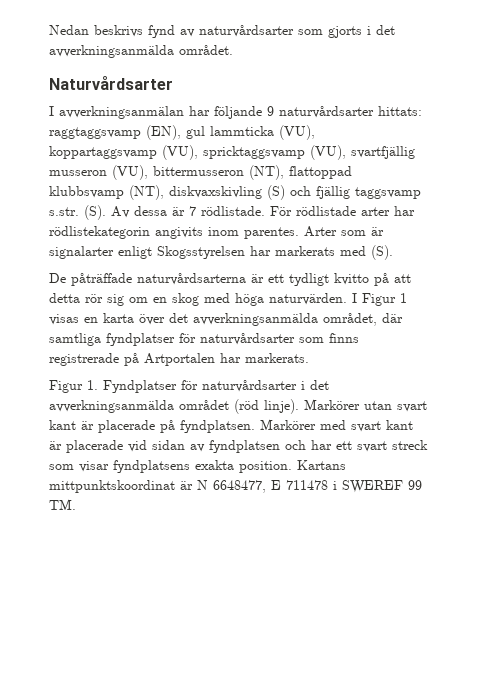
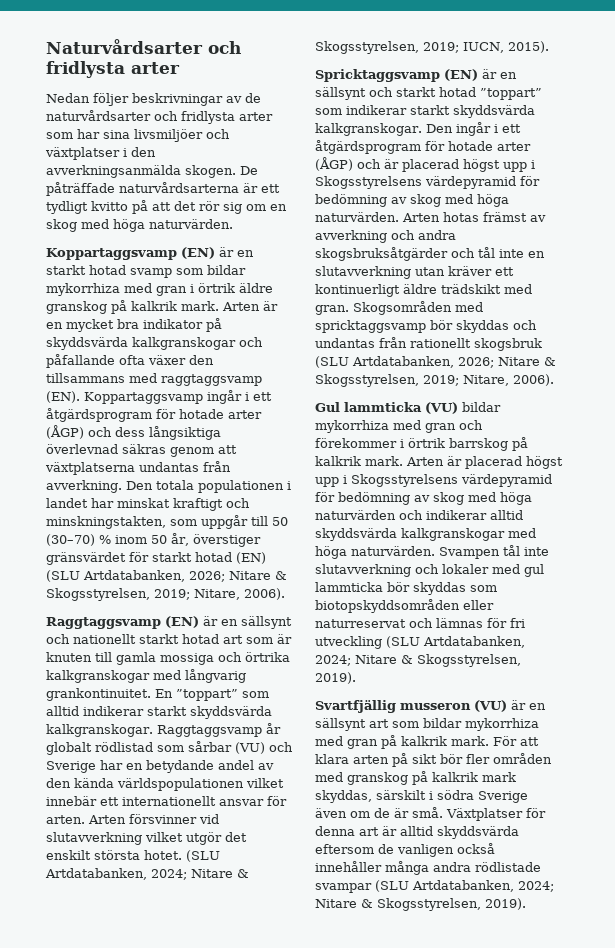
- Nedan beskrivs fynd av naturvårdsarter som gjorts i det avverkningsanmälda området.
- Naturvårdsarter
- I avverkningsanmälan har följande 9 naturvårdsarter hittats: raggtaggsvamp (EN), gul lammticka (VU), koppartaggsvamp (VU), spricktaggsvamp (VU), svartfjällig musseron (VU), bittermusseron (NT), flattoppad klubbsvamp (NT), diskvaxskivling (S) och fjällig taggsvamp s.str. (S). Av dessa är 7 rödlistade. För rödlistade arter har rödlistekategorin angivits inom parentes. Arter som är signalarter enligt Skogsstyrelsen har markerats med (S).
- De påträffade naturvårdsarterna är ett tydligt kvitto på att detta rör sig om en skog med höga naturvärden. I Figur 1 visas en karta över det avverkningsanmälda området, där samtliga fyndplatser för naturvårdsarter som finns registrerade på Artportalen har markerats.
- Figur 1. Fyndplatser för naturvårdsarter i det avverkningsanmälda området (röd linje). Markörer utan svart kant är placerade på fyndplatsen. Markörer med svart kant är placerade vid sidan av fyndplatsen och har ett svart streck som visar fyndplatsens exakta position. Kartans mittpunktskoordinat är N 6648477, E 711478 i SWEREF 99 TM.
+ Naturvårdsarter och fridlysta arter
+ Nedan följer beskrivningar av de naturvårdsarter och fridlysta arter som har sina livsmiljöer och växtplatser i den avverkningsanmälda skogen. De påträffade naturvårdsarterna är ett tydligt kvitto på att det rör sig om en skog med höga naturvärden.
+ Koppartaggsvamp (EN) är en starkt hotad svamp som bildar mykorrhiza med gran i örtrik äldre granskog på kalkrik mark. Arten är en mycket bra indikator på skyddsvärda kalkgranskogar och påfallande ofta växer den tillsammans med raggtaggsvamp (EN). Koppartaggsvamp ingår i ett åtgärdsprogram för hotade arter (ÅGP) och dess långsiktiga överlevnad säkras genom att växtplatserna undantas från avverkning. Den totala populationen i landet har minskat kraftigt och minskningstakten, som uppgår till 50 (30–70) % inom 50 år, överstiger gränsvärdet för starkt hotad (EN) (SLU Artdatabanken, 2026; Nitare & Skogsstyrelsen, 2019; Nitare, 2006).
+ Raggtaggsvamp (EN) är en sällsynt och nationellt starkt hotad art som är knuten till gamla mossiga och örtrika kalkgranskogar med långvarig grankontinuitet. En ”toppart” som alltid indikerar starkt skyddsvärda kalkgranskogar. Raggtaggsvamp år globalt rödlistad som sårbar (VU) och Sverige har en betydande andel av den kända världspopulationen vilket innebär ett internationellt ansvar för arten. Arten försvinner vid slutavverkning vilket utgör det enskilt största hotet. (SLU Artdatabanken, 2024; Nitare & Skogsstyrelsen, 2019; IUCN, 2015).
+ Spricktaggsvamp (EN) är en sällsynt och starkt hotad ”toppart” som indikerar starkt skyddsvärda kalkgranskogar. Den ingår i ett åtgärdsprogram för hotade arter (ÅGP) och är placerad högst upp i Skogsstyrelsens värdepyramid för bedömning av skog med höga naturvärden. Arten hotas främst av avverkning och andra skogsbruksåtgärder och tål inte en slutavverkning utan kräver ett kontinuerligt äldre trädskikt med gran. Skogsområden med spricktaggsvamp bör skyddas och undantas från rationellt skogsbruk (SLU Artdatabanken, 2026; Nitare & Skogsstyrelsen, 2019; Nitare, 2006).
+ Gul lammticka (VU) bildar mykorrhiza med gran och förekommer i örtrik barrskog på kalkrik mark. Arten är placerad högst upp i Skogsstyrelsens värdepyramid för bedömning av skog med höga naturvärden och indikerar alltid skyddsvärda kalkgranskogar med höga naturvärden. Svampen tål inte slutavverkning och lokaler med gul lammticka bör skyddas som biotopskyddsområden eller naturreservat och lämnas för fri utveckling (SLU Artdatabanken, 2024; Nitare & Skogsstyrelsen, 2019).
+ Svartfjällig musseron (VU) är en sällsynt art som bildar mykorrhiza med gran på kalkrik mark. För att klara arten på sikt bör fler områden med granskog på kalkrik mark skyddas, särskilt i södra Sverige även om de är små. Växtplatser för denna art är alltid skyddsvärda eftersom de vanligen också innehåller många andra rödlistade svampar (SLU Artdatabanken, 2024; Nitare & Skogsstyrelsen, 2019).

